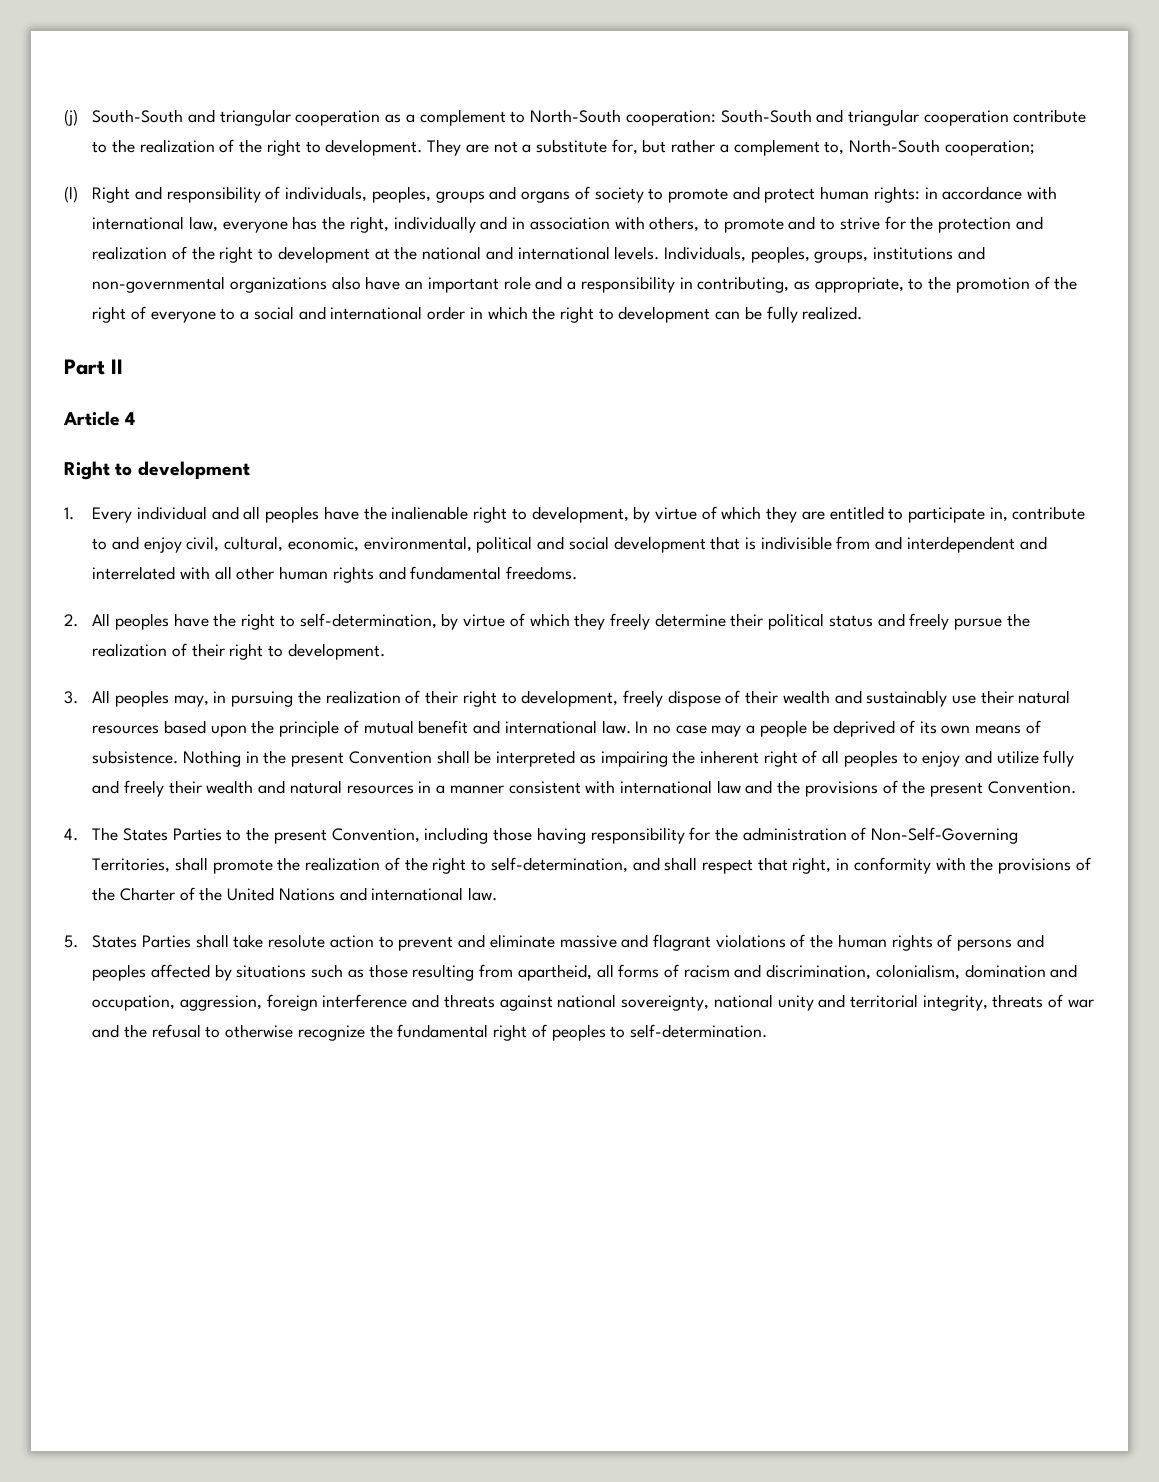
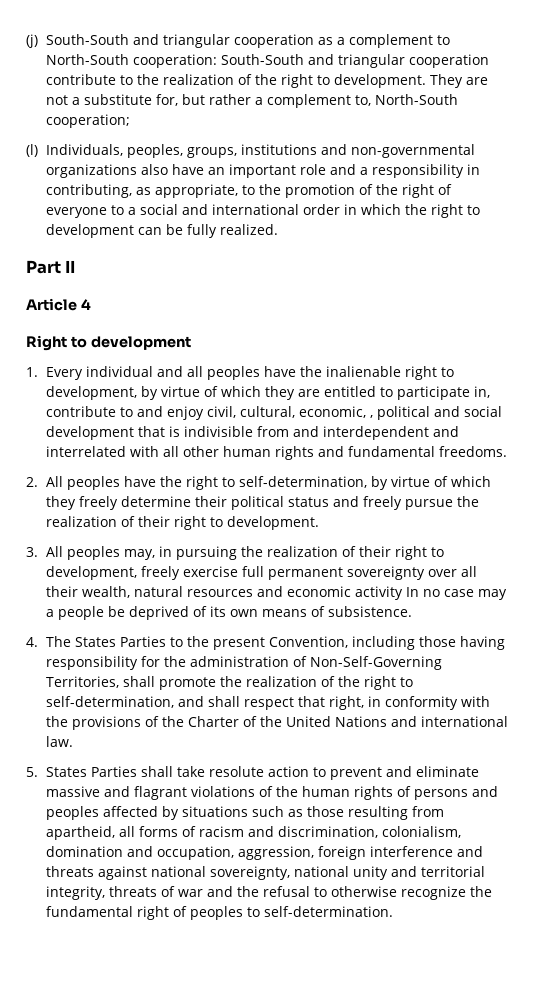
- (l) Right and responsibility of individuals, peoples, groups and organs of society to promote and protect human rights: in accordance with international law, everyone has the right, individually and in association with others, to promote and to strive for the protection and realization of the right to development at the national and international levels. Individuals, peoples, groups, institutions and non-governmental organizations also have an important role and a responsibility in contributing, as appropriate, to the promotion of the right of everyone to a social and international order in which the right to development can be fully realized.
+ (l) Individuals, peoples, groups, institutions and non-governmental organizations also have an important role and a responsibility in contributing, as appropriate, to the promotion of the right of everyone to a social and international order in which the right to development can be fully realized.
- 1. Every individual and all peoples have the inalienable right to development, by virtue of which they are entitled to participate in, contribute to and enjoy civil, cultural, economic, environmental, political and social development that is indivisible from and interdependent and interrelated with all other human rights and fundamental freedoms.
+ 1. Every individual and all peoples have the inalienable right to development, by virtue of which they are entitled to participate in, contribute to and enjoy civil, cultural, economic, , political and social development that is indivisible from and interdependent and interrelated with all other human rights and fundamental freedoms.
- 3. All peoples may, in pursuing the realization of their right to development, freely dispose of their wealth and sustainably use their natural resources based upon the principle of mutual benefit and international law. In no case may a people be deprived of its own means of subsistence. Nothing in the present Convention shall be interpreted as impairing the inherent right of all peoples to enjoy and utilize fully and freely their wealth and natural resources in a manner consistent with international law and the provisions of the present Convention.
+ 3. All peoples may, in pursuing the realization of their right to development, freely exercise full permanent sovereignty over all their wealth, natural resources and economic activity In no case may a people be deprived of its own means of subsistence.

